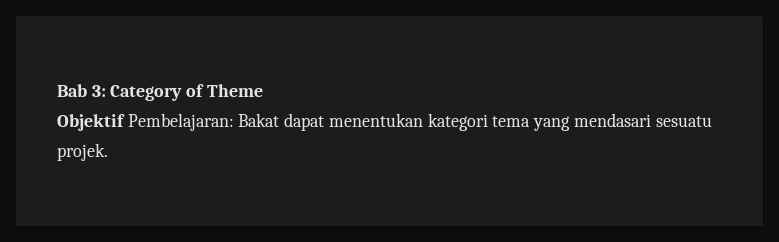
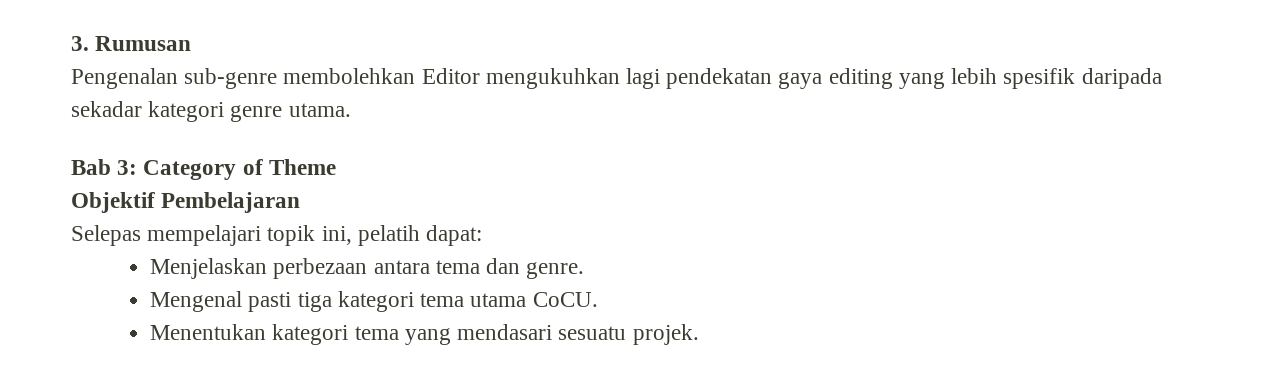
+ 3. Rumusan
+ Pengenalan sub-genre membolehkan Editor mengukuhkan lagi pendekatan gaya editing yang lebih spesifik daripada sekadar kategori genre utama.
- Objektif Pembelajaran: Bakat dapat menentukan kategori tema yang mendasari sesuatu projek.
+ Objektif Pembelajaran
+ Selepas mempelajari topik ini, pelatih dapat:
+ Menjelaskan perbezaan antara tema dan genre.
+ Mengenal pasti tiga kategori tema utama CoCU.
+ Menentukan kategori tema yang mendasari sesuatu projek.

